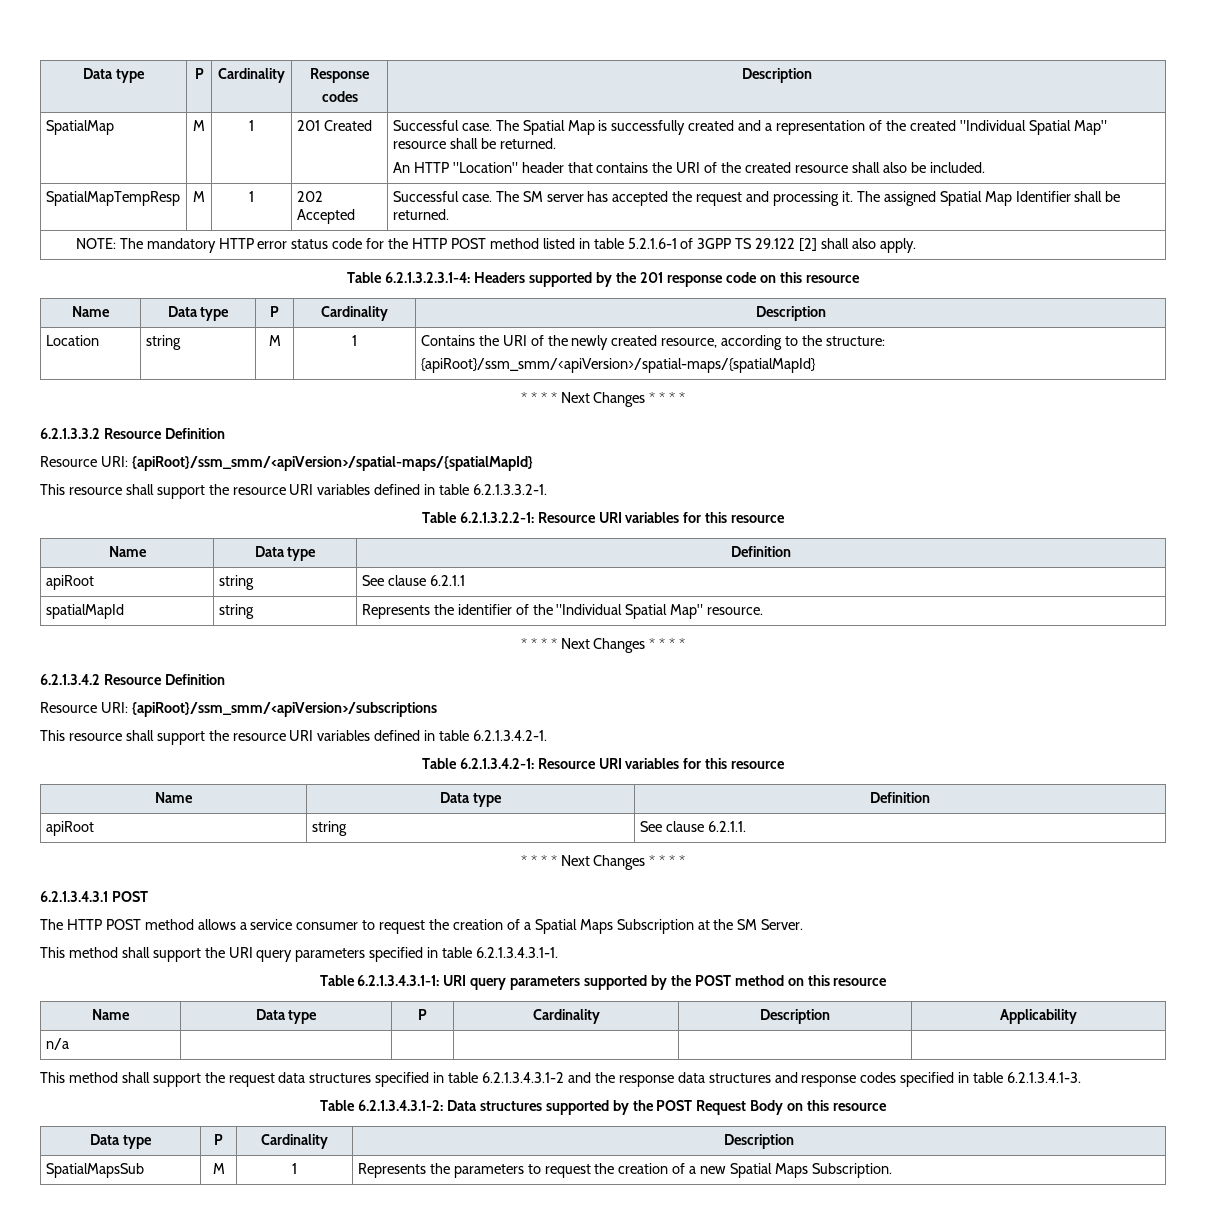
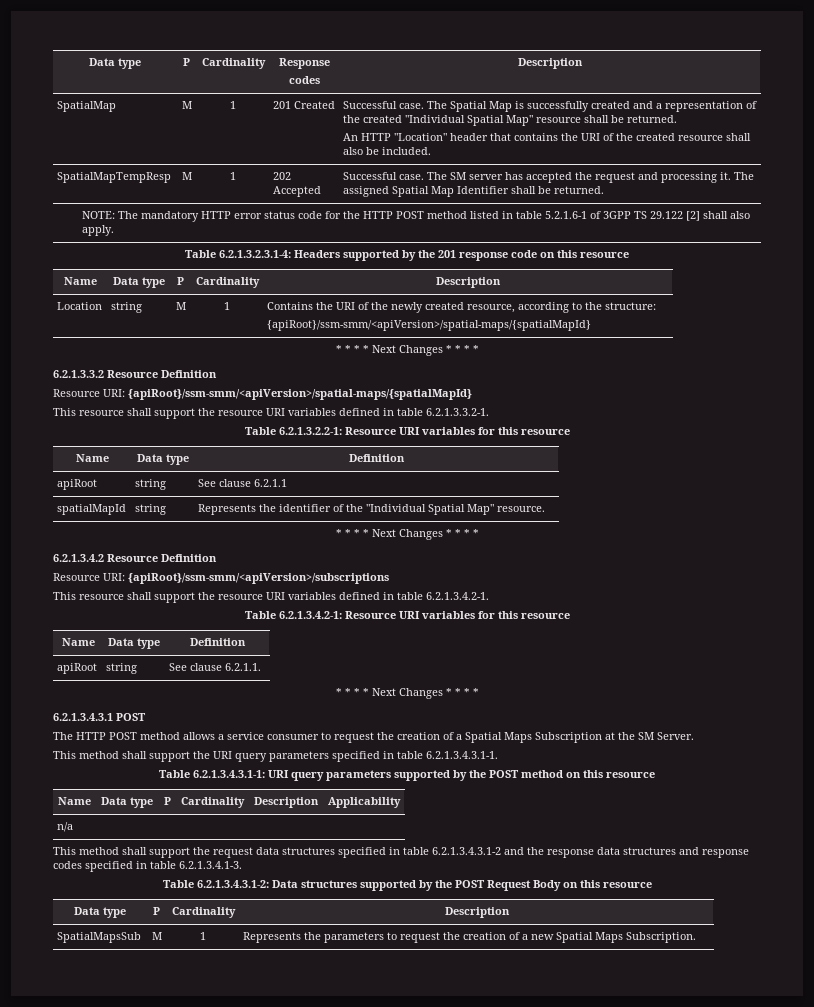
  Location | string | M | 1 | Contains the URI of the newly created resource, according to the structure:
- {apiRoot}/ssm_smm/<apiVersion>/spatial-maps/{spatialMapId}
+ {apiRoot}/ssm-smm/<apiVersion>/spatial-maps/{spatialMapId}
- Resource URI: {apiRoot}/ssm_smm/<apiVersion>/spatial-maps/{spatialMapId}
+ Resource URI: {apiRoot}/ssm-smm/<apiVersion>/spatial-maps/{spatialMapId}
- Resource URI: {apiRoot}/ssm_smm/<apiVersion>/subscriptions
+ Resource URI: {apiRoot}/ssm-smm/<apiVersion>/subscriptions

